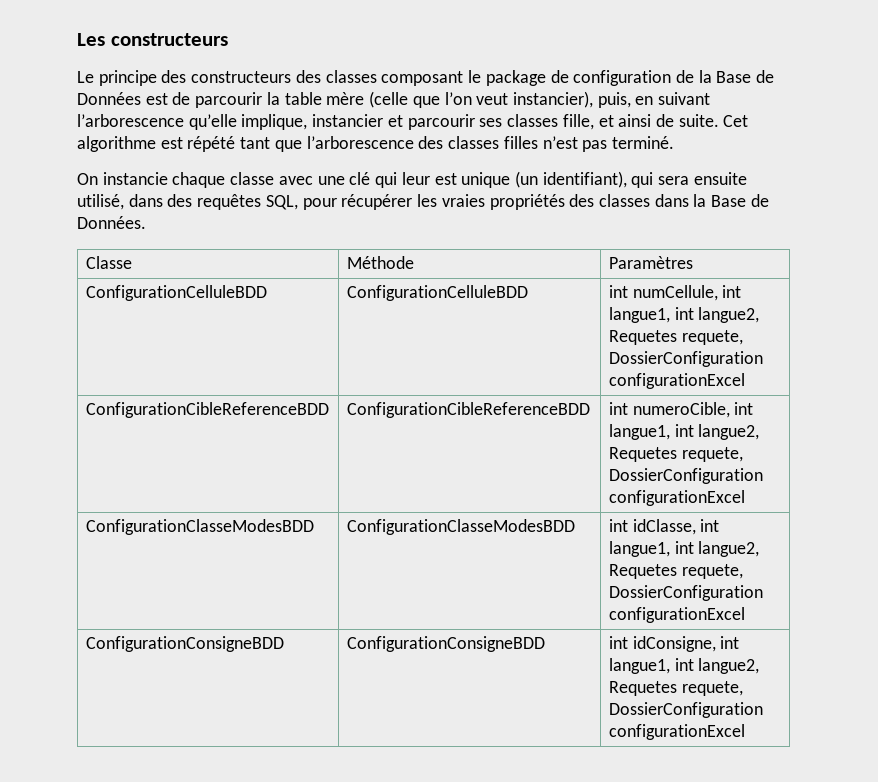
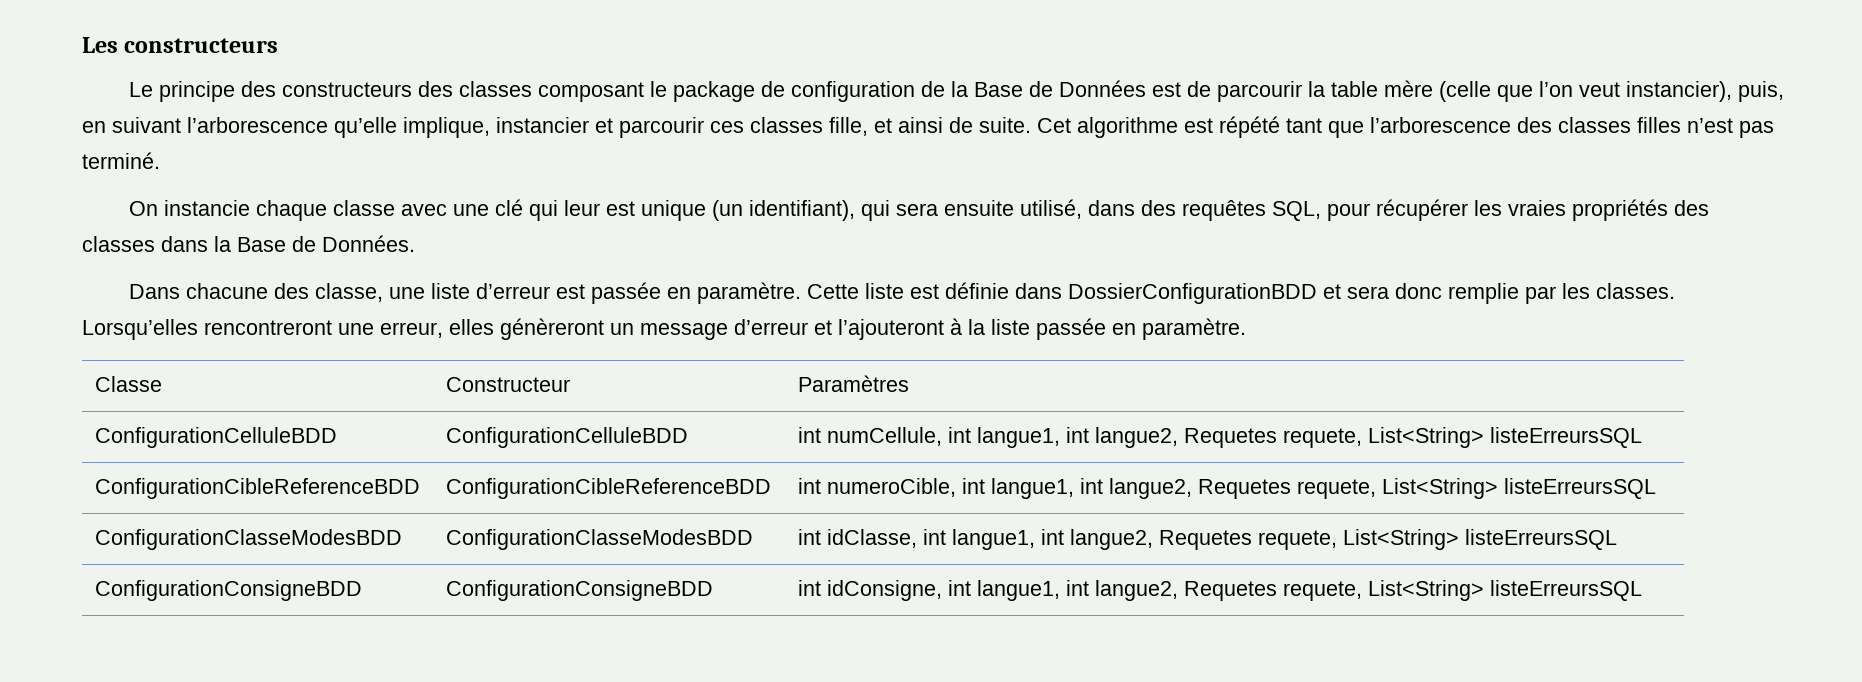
- Le principe des constructeurs des classes composant le package de configuration de la Base de Données est de parcourir la table mère (celle que l’on veut instancier), puis, en suivant l’arborescence qu’elle implique, instancier et parcourir ses classes fille, et ainsi de suite.
+ Le principe des constructeurs des classes composant le package de configuration de la Base de Données est de parcourir la table mère (celle que l’on veut instancier), puis, en suivant l’arborescence qu’elle implique, instancier et parcourir ces classes fille, et ainsi de suite.
+ Dans chacune des classe, une liste d’erreur est passée en paramètre. Cette liste est définie dans DossierConfigurationBDD et sera donc remplie par les classes. Lorsqu’elles rencontreront une erreur, elles génèreront un message d’erreur et l’ajouteront à la liste passée en paramètre.
- Classe | Méthode | Paramètres
+ Classe | Constructeur | Paramètres
- ConfigurationCelluleBDD | ConfigurationCelluleBDD | int numCellule, int langue1, int langue2, Requetes requete, DossierConfiguration configurationExcel
+ ConfigurationCelluleBDD | ConfigurationCelluleBDD | int numCellule, int langue1, int langue2, Requetes requete, List<String> listeErreursSQL
- ConfigurationCibleReferenceBDD | ConfigurationCibleReferenceBDD | int numeroCible, int langue1, int langue2, Requetes requete, DossierConfiguration configurationExcel
+ ConfigurationCibleReferenceBDD | ConfigurationCibleReferenceBDD | int numeroCible, int langue1, int langue2, Requetes requete, List<String> listeErreursSQL
- ConfigurationClasseModesBDD | ConfigurationClasseModesBDD | int idClasse, int langue1, int langue2, Requetes requete, DossierConfiguration configurationExcel
+ ConfigurationClasseModesBDD | ConfigurationClasseModesBDD | int idClasse, int langue1, int langue2, Requetes requete, List<String> listeErreursSQL
- ConfigurationConsigneBDD | ConfigurationConsigneBDD | int idConsigne, int langue1, int langue2, Requetes requete, DossierConfiguration configurationExcel
+ ConfigurationConsigneBDD | ConfigurationConsigneBDD | int idConsigne, int langue1, int langue2, Requetes requete, List<String> listeErreursSQL

